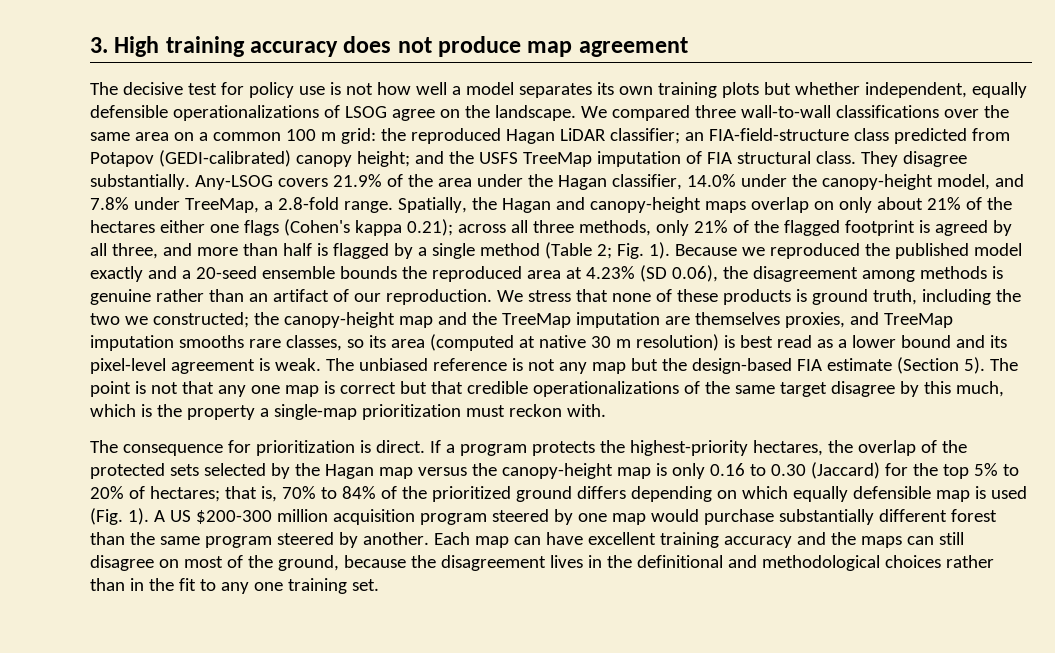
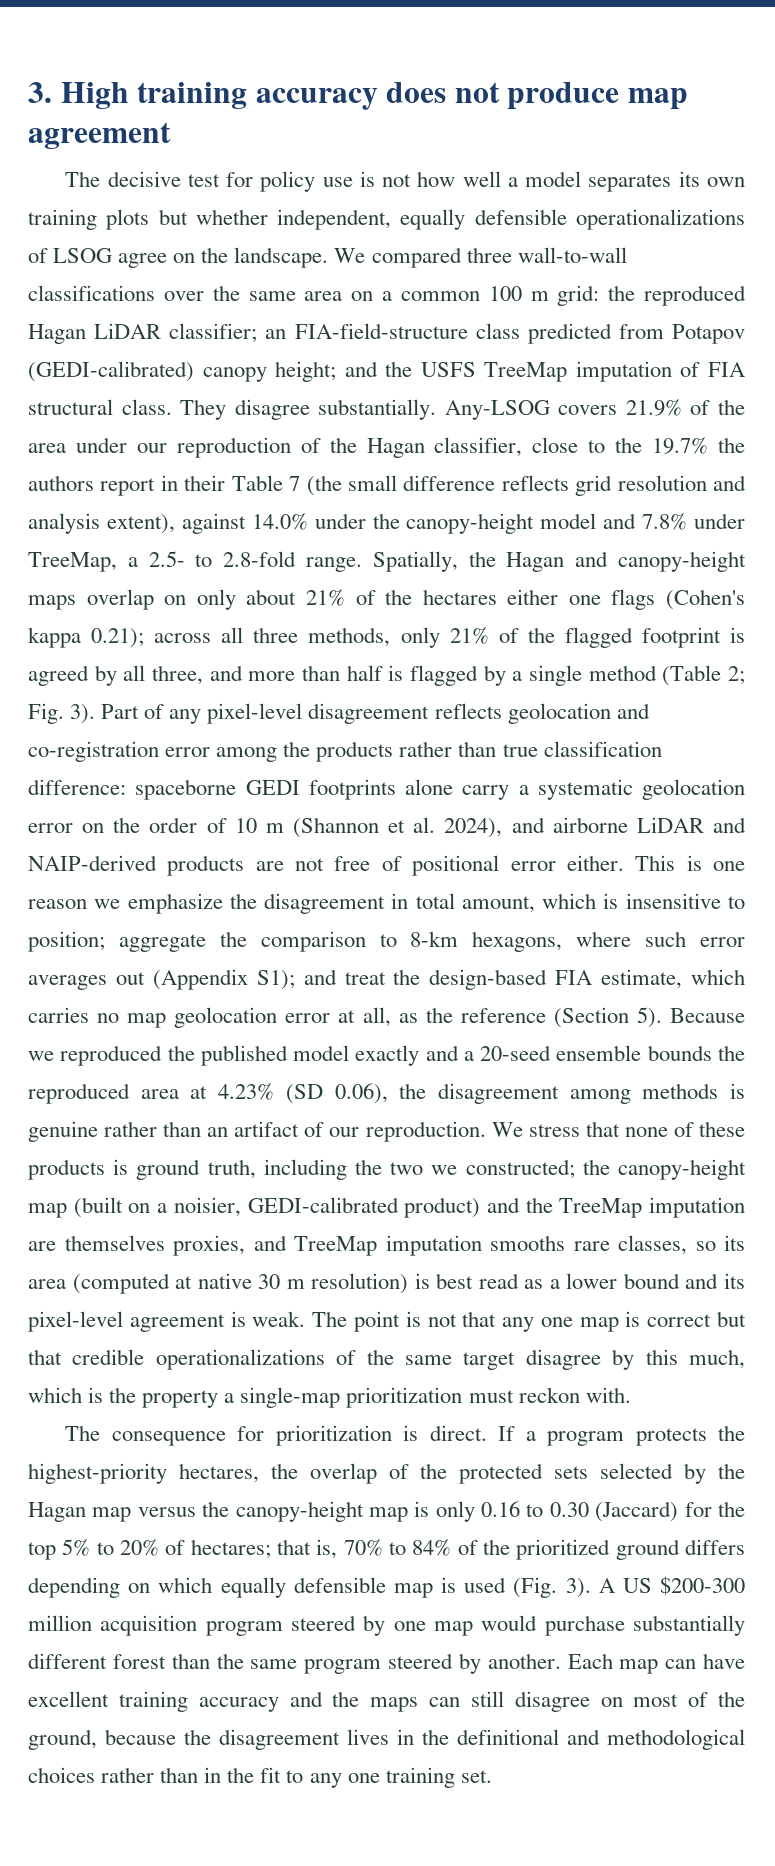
- Any-LSOG covers 21.9% of the area under the Hagan classifier, 14.0% under the canopy-height model, and 7.8% under TreeMap, a 2.8-fold range.
+ Any-LSOG covers 21.9% of the area under our reproduction of the Hagan classifier, close to the 19.7% the authors report in their Table 7 (the small difference reflects grid resolution and analysis extent), against 14.0% under the canopy-height model and 7.8% under TreeMap, a 2.5- to 2.8-fold range.
- Spatially, the Hagan and canopy-height maps overlap on only about 21% of the hectares either one flags (Cohen's kappa 0.21); across all three methods, only 21% of the flagged footprint is agreed by all three, and more than half is flagged by a single method (Table 2; Fig. 1).
+ Spatially, the Hagan and canopy-height maps overlap on only about 21% of the hectares either one flags (Cohen's kappa 0.21); across all three methods, only 21% of the flagged footprint is agreed by all three, and more than half is flagged by a single method (Table 2; Fig. 3). Part of any pixel-level disagreement reflects geolocation and co-registration error among the products rather than true classification difference: spaceborne GEDI footprints alone carry a systematic geolocation error on the order of 10 m (Shannon et al. 2024), and airborne LiDAR and NAIP-derived products are not free of positional error either. This is one reason we emphasize the disagreement in total amount, which is insensitive to position; aggregate the comparison to 8-km hexagons, where such error averages out (Appendix S1); and treat the design-based FIA estimate, which carries no map geolocation error at all, as the reference (Section 5).
- We stress that none of these products is ground truth, including the two we constructed; the canopy-height map and the TreeMap imputation are themselves proxies, and TreeMap imputation smooths rare classes, so its area (computed at native 30 m resolution) is best read as a lower bound and its pixel-level agreement is weak.
+ We stress that none of these products is ground truth, including the two we constructed; the canopy-height map (built on a noisier, GEDI-calibrated product) and the TreeMap imputation are themselves proxies, and TreeMap imputation smooths rare classes, so its area (computed at native 30 m resolution) is best read as a lower bound and its pixel-level agreement is weak.
- The unbiased reference is not any map but the design-based FIA estimate (Section 5). The point is not that any one map is correct but that credible operationalizations of the same target disagree by this much, which is the property a single-map prioritization must reckon with.
+ The point is not that any one map is correct but that credible operationalizations of the same target disagree by this much, which is the property a single-map prioritization must reckon with.
- If a program protects the highest-priority hectares, the overlap of the protected sets selected by the Hagan map versus the canopy-height map is only 0.16 to 0.30 (Jaccard) for the top 5% to 20% of hectares; that is, 70% to 84% of the prioritized ground differs depending on which equally defensible map is used (Fig. 1).
+ If a program protects the highest-priority hectares, the overlap of the protected sets selected by the Hagan map versus the canopy-height map is only 0.16 to 0.30 (Jaccard) for the top 5% to 20% of hectares; that is, 70% to 84% of the prioritized ground differs depending on which equally defensible map is used (Fig. 3).

